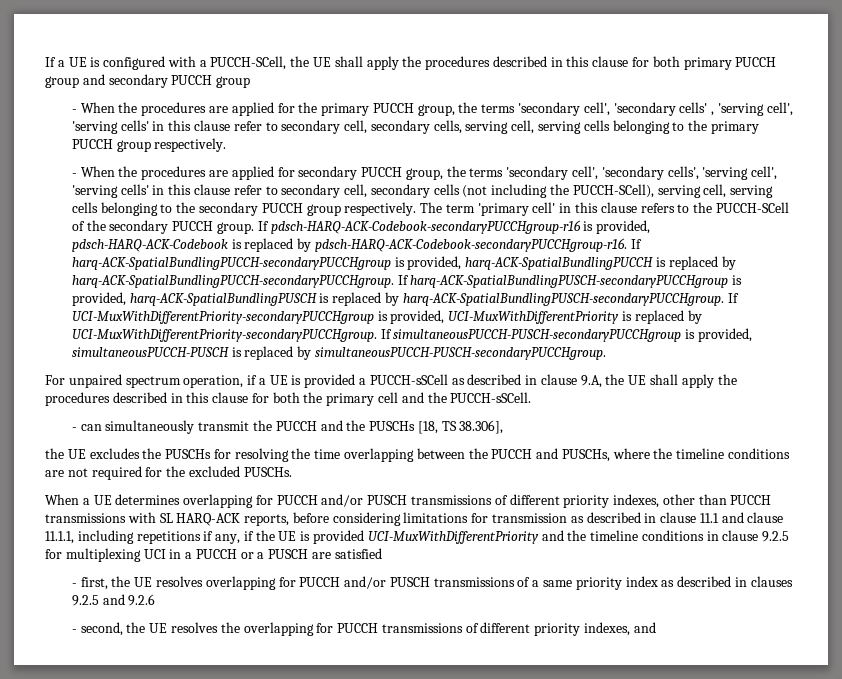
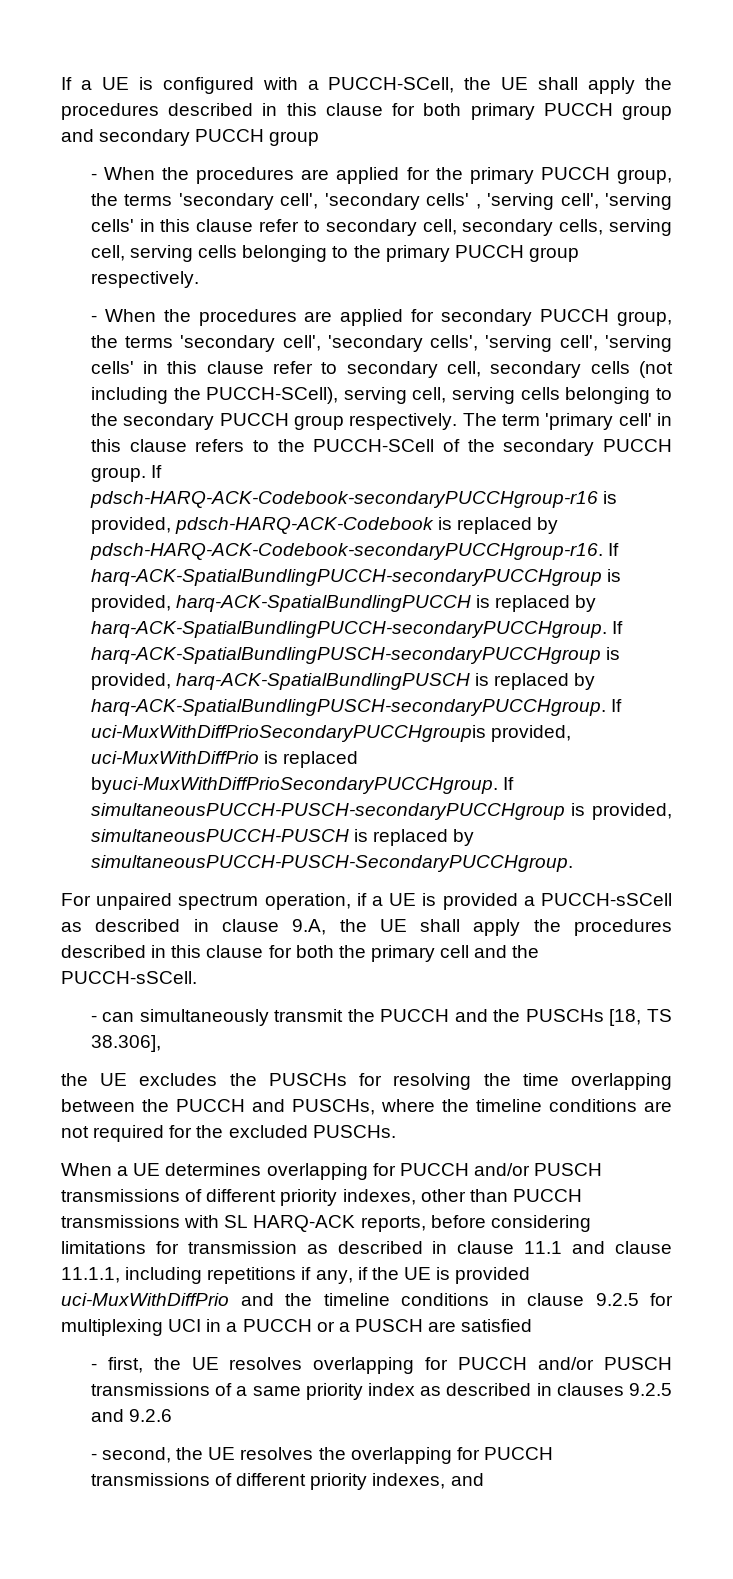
- If UCI-MuxWithDifferentPriority-secondaryPUCCHgroup is provided, UCI-MuxWithDifferentPriority is replaced by UCI-MuxWithDifferentPriority-secondaryPUCCHgroup.
+ If uci-MuxWithDiffPrioSecondaryPUCCHgroupis provided, uci-MuxWithDiffPrio is replaced byuci-MuxWithDiffPrioSecondaryPUCCHgroup.
- If simultaneousPUCCH-PUSCH-secondaryPUCCHgroup is provided, simultaneousPUCCH-PUSCH is replaced by simultaneousPUCCH-PUSCH-secondaryPUCCHgroup.
+ If simultaneousPUCCH-PUSCH-secondaryPUCCHgroup is provided, simultaneousPUCCH-PUSCH is replaced by simultaneousPUCCH-PUSCH-SecondaryPUCCHgroup.
- When a UE determines overlapping for PUCCH and/or PUSCH transmissions of different priority indexes, other than PUCCH transmissions with SL HARQ-ACK reports, before considering limitations for transmission as described in clause 11.1 and clause 11.1.1, including repetitions if any, if the UE is provided UCI-MuxWithDifferentPriority and the timeline conditions in clause 9.2.5 for multiplexing UCI in a PUCCH or a PUSCH are satisfied
+ When a UE determines overlapping for PUCCH and/or PUSCH transmissions of different priority indexes, other than PUCCH transmissions with SL HARQ-ACK reports, before considering limitations for transmission as described in clause 11.1 and clause 11.1.1, including repetitions if any, if the UE is provided uci-MuxWithDiffPrio and the timeline conditions in clause 9.2.5 for multiplexing UCI in a PUCCH or a PUSCH are satisfied

